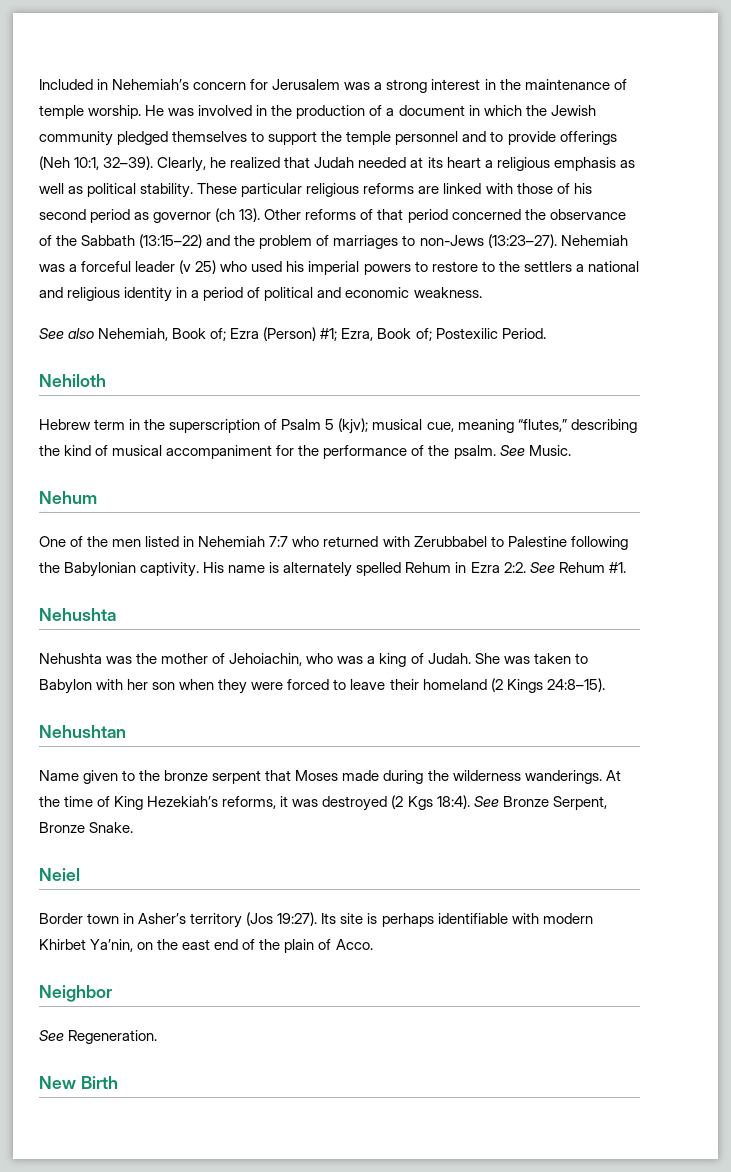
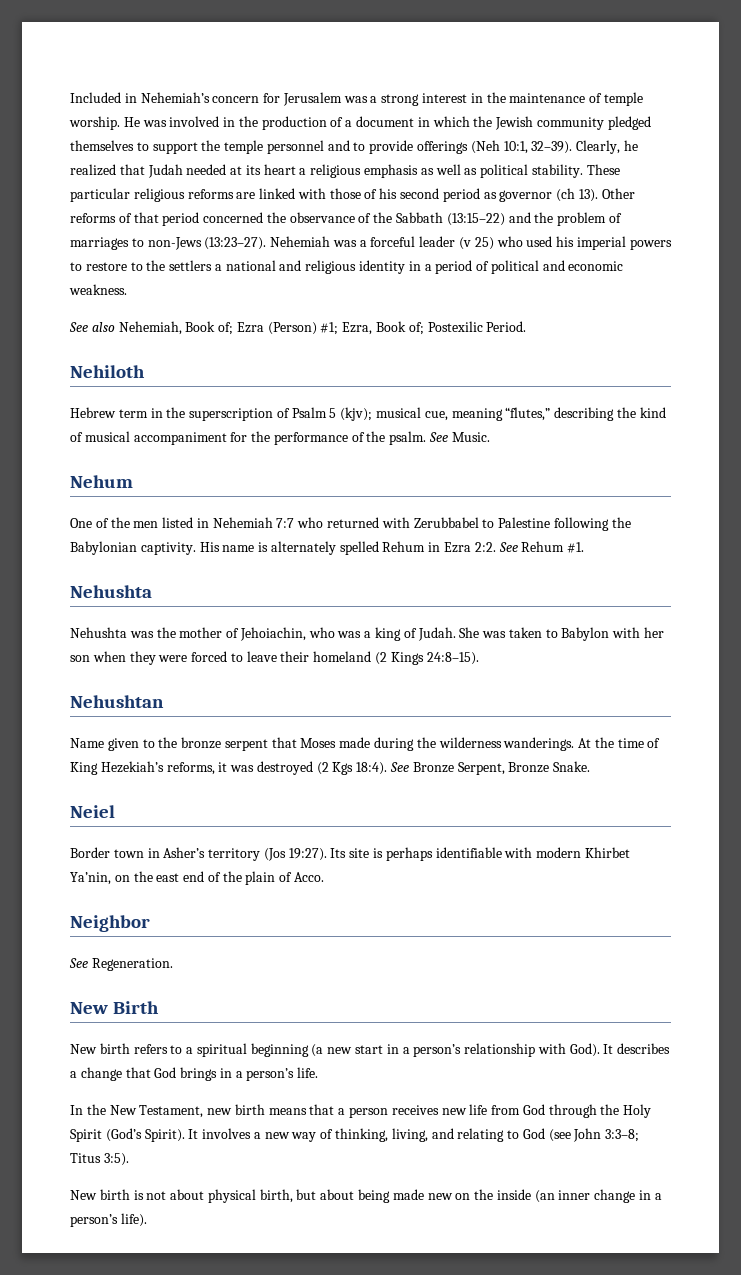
+ New birth refers to a spiritual beginning (a new start in a person’s relationship with God). It describes a change that God brings in a person’s life.
+ In the New Testament, new birth means that a person receives new life from God through the Holy Spirit (God’s Spirit). It involves a new way of thinking, living, and relating to God (see John 3:3–8; Titus 3:5).
+ New birth is not about physical birth, but about being made new on the inside (an inner change in a person’s life).

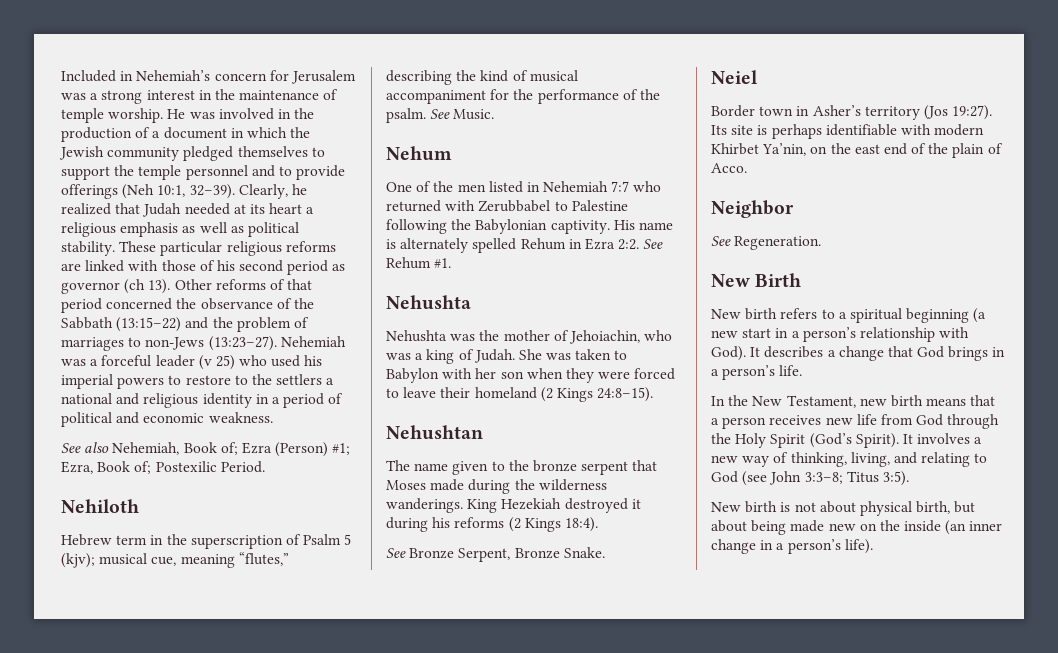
- Name given to the bronze serpent that Moses made during the wilderness wanderings.
+ The name given to the bronze serpent that Moses made during the wilderness wanderings.
- At the time of King Hezekiah’s reforms, it was destroyed (2 Kgs 18:4). See Bronze Serpent, Bronze Snake.
+ King Hezekiah destroyed it during his reforms (2 Kings 18:4).
+ See Bronze Serpent, Bronze Snake.

